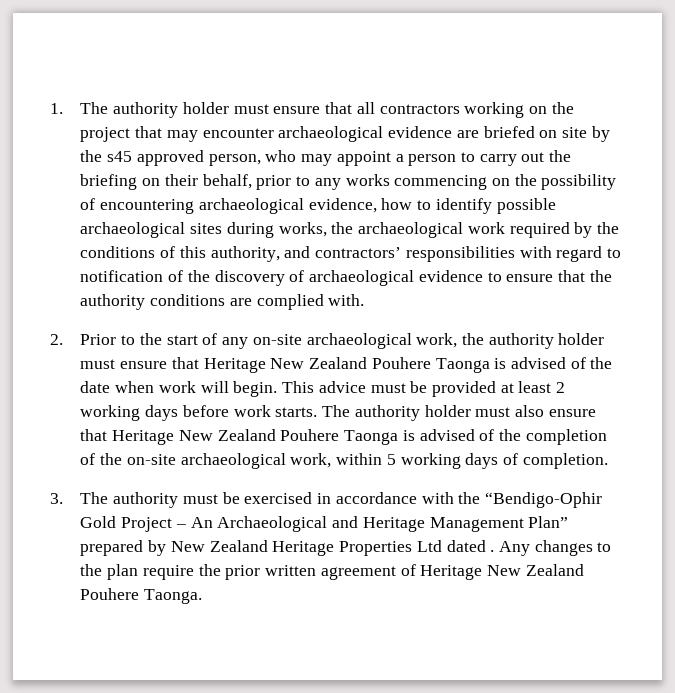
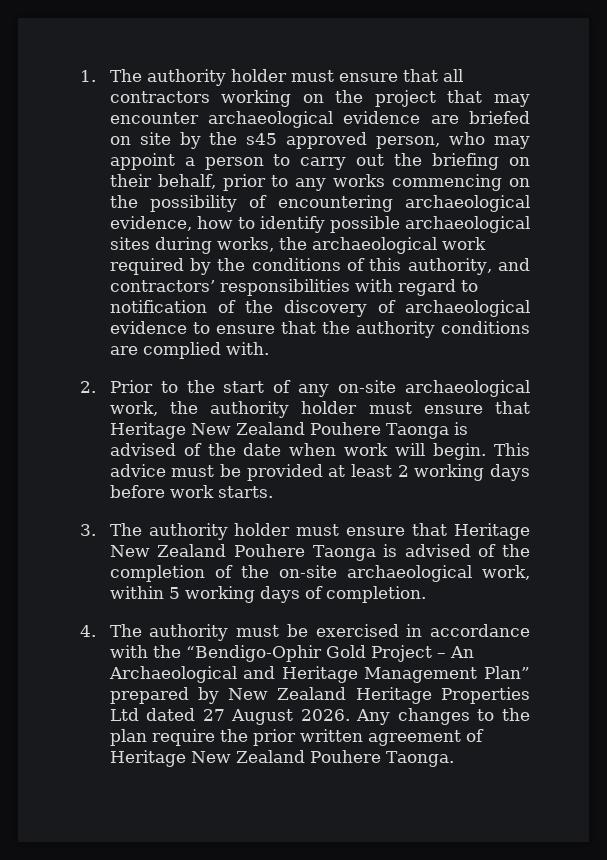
- This advice must be provided at least 2 working days before work starts. The authority holder must also ensure that Heritage New Zealand Pouhere Taonga is advised of the completion of the on-site archaeological work, within 5 working days of completion.
+ This advice must be provided at least 2 working days before work starts.
+ 3. The authority holder must ensure that Heritage New Zealand Pouhere Taonga is advised of the completion of the on-site archaeological work, within 5 working days of completion.
- 3. The authority must be exercised in accordance with the “Bendigo-Ophir Gold Project – An Archaeological and Heritage Management Plan” prepared by New Zealand Heritage Properties Ltd dated .
+ 4. The authority must be exercised in accordance with the “Bendigo-Ophir Gold Project – An Archaeological and Heritage Management Plan” prepared by New Zealand Heritage Properties Ltd dated 27 August 2026.

